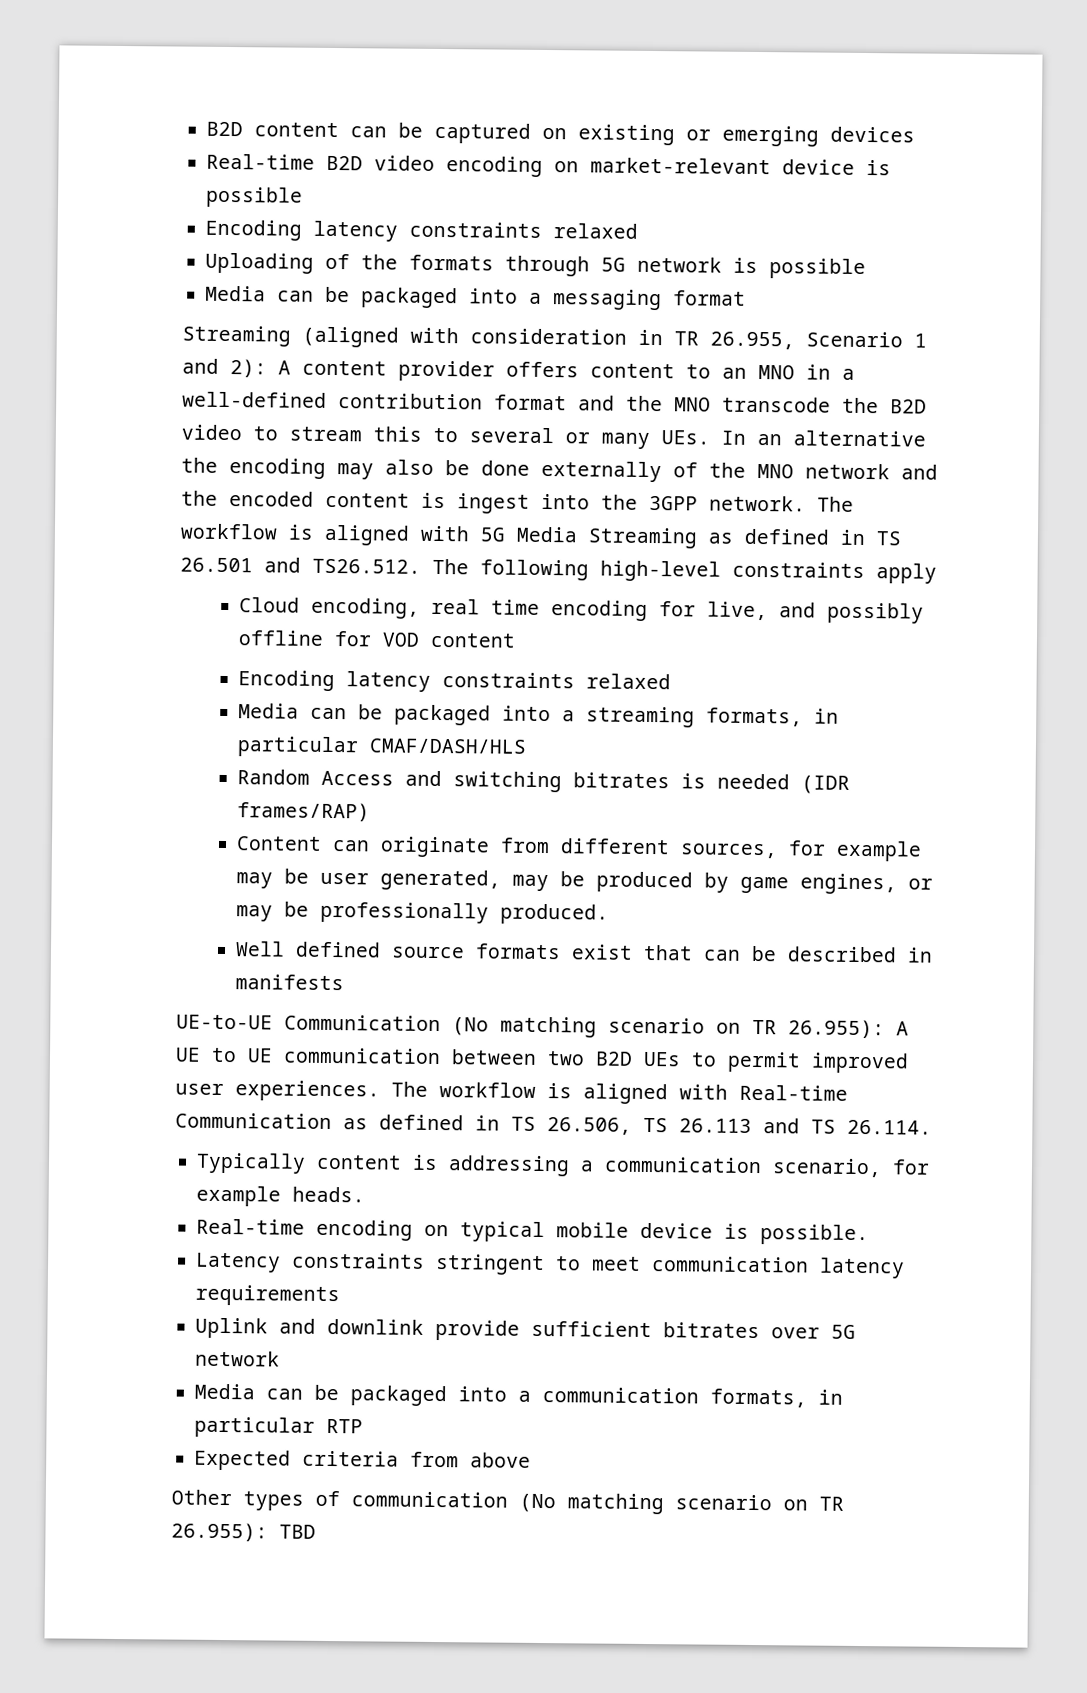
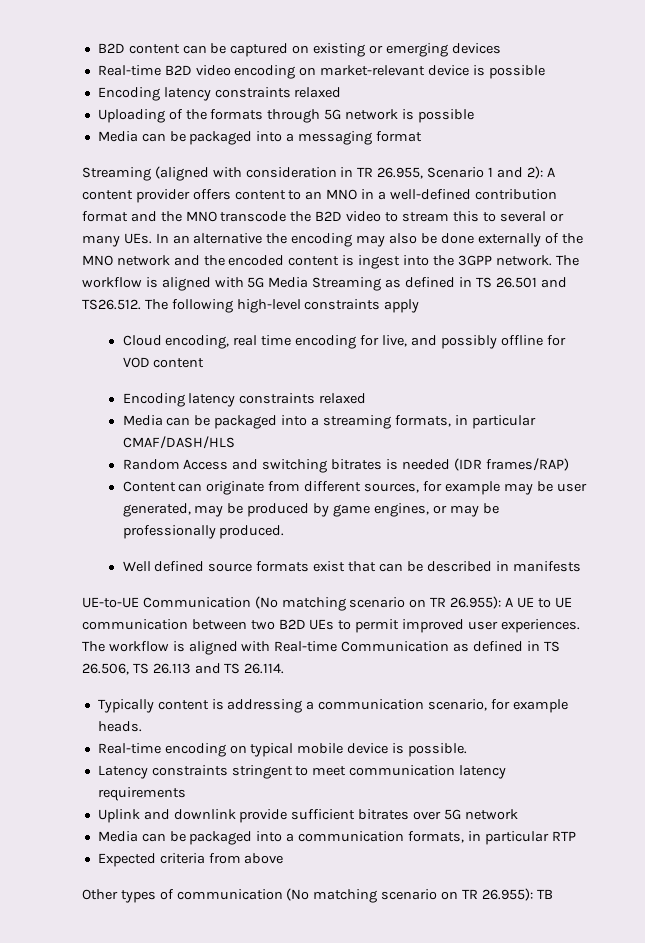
- Other types of communication (No matching scenario on TR 26.955): TBD
+ Other types of communication (No matching scenario on TR 26.955): TB

